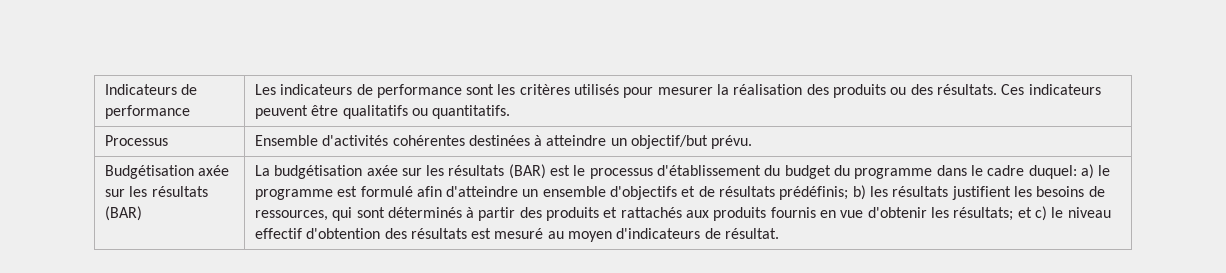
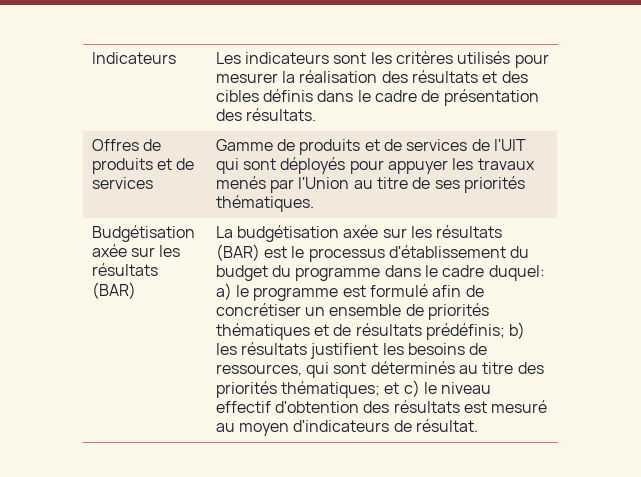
- Indicateurs de performance | Les indicateurs de performance sont les critères utilisés pour mesurer la réalisation des produits ou des résultats. Ces indicateurs peuvent être qualitatifs ou quantitatifs.
- Processus | Ensemble d'activités cohérentes destinées à atteindre un objectif/but prévu.
+ Indicateurs | Les indicateurs sont les critères utilisés pour mesurer la réalisation des résultats et des cibles définis dans le cadre de présentation des résultats.
+ Offres de produits et de services | Gamme de produits et de services de l'UIT qui sont déployés pour appuyer les travaux menés par l'Union au titre de ses priorités thématiques.
- La budgétisation axée sur les résultats (BAR) est le processus d'établissement du budget du programme dans le cadre duquel: a) le programme est formulé afin d'atteindre un ensemble d'objectifs et de résultats prédéfinis; b) les résultats justifient les besoins de ressources, qui sont déterminés à partir des produits et rattachés aux produits fournis en vue d'obtenir les résultats; et c) le niveau effectif d'obtention des résultats est mesuré au moyen d'indicateurs de résultat.
+ La budgétisation axée sur les résultats (BAR) est le processus d'établissement du budget du programme dans le cadre duquel: a) le programme est formulé afin de concrétiser un ensemble de priorités thématiques et de résultats prédéfinis; b) les résultats justifient les besoins de ressources, qui sont déterminés au titre des priorités thématiques; et c) le niveau effectif d'obtention des résultats est mesuré au moyen d'indicateurs de résultat.

